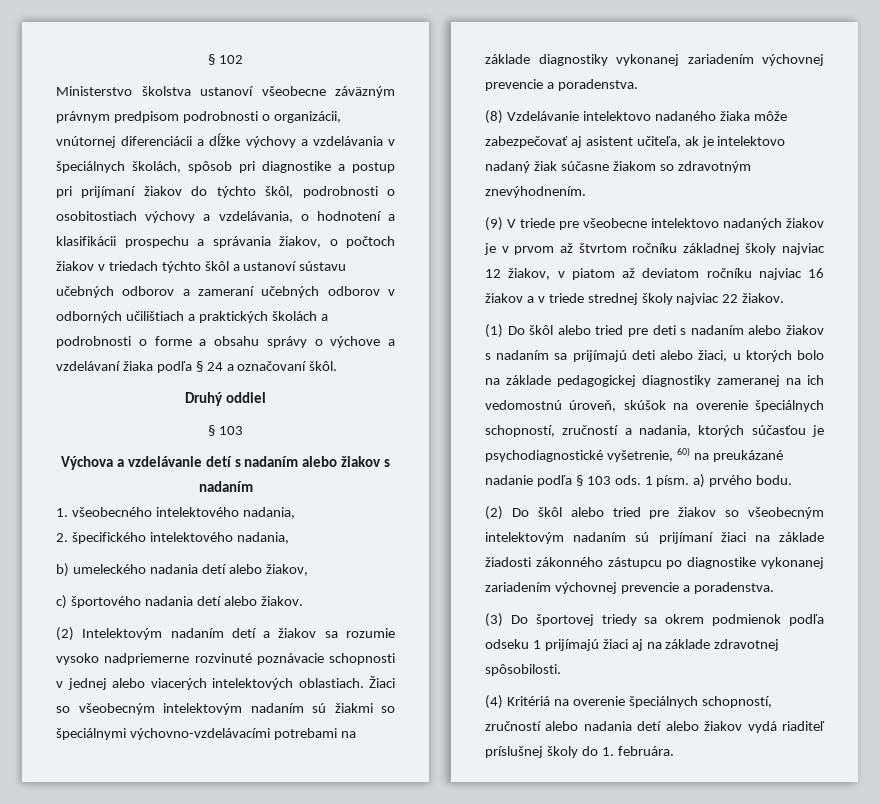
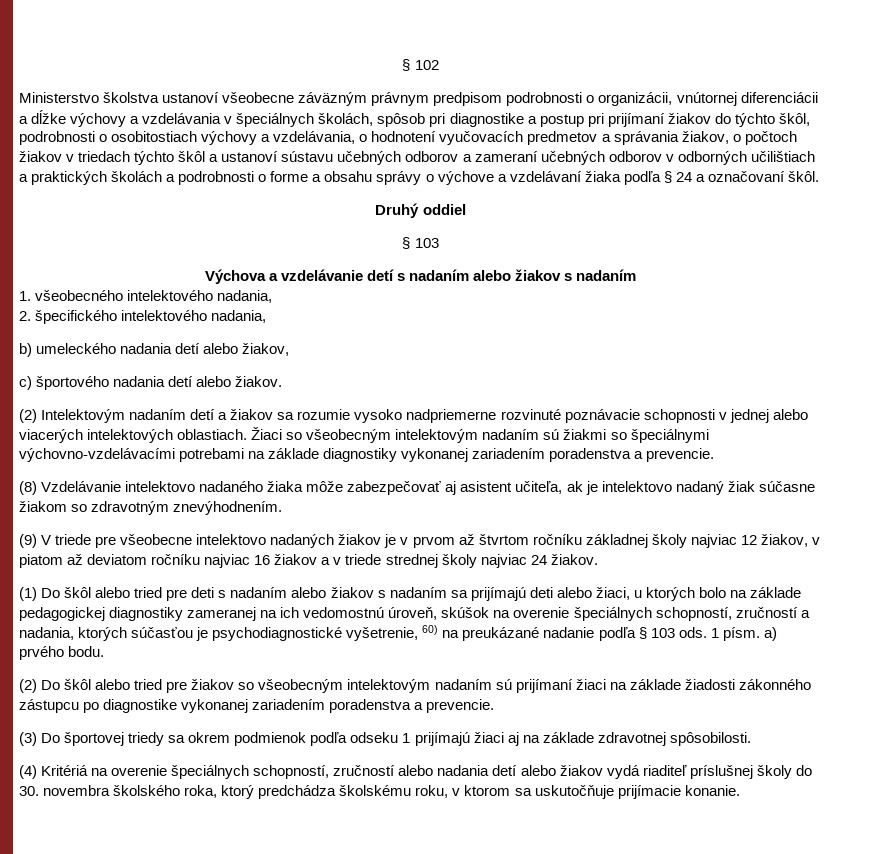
- Ministerstvo školstva ustanoví všeobecne záväzným právnym predpisom podrobnosti o organizácii, vnútornej diferenciácii a dĺžke výchovy a vzdelávania v špeciálnych školách, spôsob pri diagnostike a postup pri prijímaní žiakov do týchto škôl, podrobnosti o osobitostiach výchovy a vzdelávania, o hodnotení a klasifikácii prospechu a správania žiakov, o počtoch žiakov v triedach týchto škôl a ustanoví sústavu učebných odborov a zameraní učebných odborov v odborných učilištiach a praktických školách a podrobnosti o forme a obsahu správy o výchove a vzdelávaní žiaka podľa § 24 a označovaní škôl.
+ Ministerstvo školstva ustanoví všeobecne záväzným právnym predpisom podrobnosti o organizácii, vnútornej diferenciácii a dĺžke výchovy a vzdelávania v špeciálnych školách, spôsob pri diagnostike a postup pri prijímaní žiakov do týchto škôl, podrobnosti o osobitostiach výchovy a vzdelávania, o hodnotení vyučovacích predmetov a správania žiakov, o počtoch žiakov v triedach týchto škôl a ustanoví sústavu učebných odborov a zameraní učebných odborov v odborných učilištiach a praktických školách a podrobnosti o forme a obsahu správy o výchove a vzdelávaní žiaka podľa § 24 a označovaní škôl.
- Žiaci so všeobecným intelektovým nadaním sú žiakmi so špeciálnymi výchovno-vzdelávacími potrebami na základe diagnostiky vykonanej zariadením výchovnej prevencie a poradenstva.
+ Žiaci so všeobecným intelektovým nadaním sú žiakmi so špeciálnymi výchovno-vzdelávacími potrebami na základe diagnostiky vykonanej zariadením poradenstva a prevencie.
- (9) V triede pre všeobecne intelektovo nadaných žiakov je v prvom až štvrtom ročníku základnej školy najviac 12 žiakov, v piatom až deviatom ročníku najviac 16 žiakov a v triede strednej školy najviac 22 žiakov.
+ (9) V triede pre všeobecne intelektovo nadaných žiakov je v prvom až štvrtom ročníku základnej školy najviac 12 žiakov, v piatom až deviatom ročníku najviac 16 žiakov a v triede strednej školy najviac 24 žiakov.
- (2) Do škôl alebo tried pre žiakov so všeobecným intelektovým nadaním sú prijímaní žiaci na základe žiadosti zákonného zástupcu po diagnostike vykonanej zariadením výchovnej prevencie a poradenstva.
+ (2) Do škôl alebo tried pre žiakov so všeobecným intelektovým nadaním sú prijímaní žiaci na základe žiadosti zákonného zástupcu po diagnostike vykonanej zariadením poradenstva a prevencie.
- (4) Kritériá na overenie špeciálnych schopností, zručností alebo nadania detí alebo žiakov vydá riaditeľ príslušnej školy do 1. februára.
+ (4) Kritériá na overenie špeciálnych schopností, zručností alebo nadania detí alebo žiakov vydá riaditeľ príslušnej školy do 30. novembra školského roka, ktorý predchádza školskému roku, v ktorom sa uskutočňuje prijímacie konanie.

